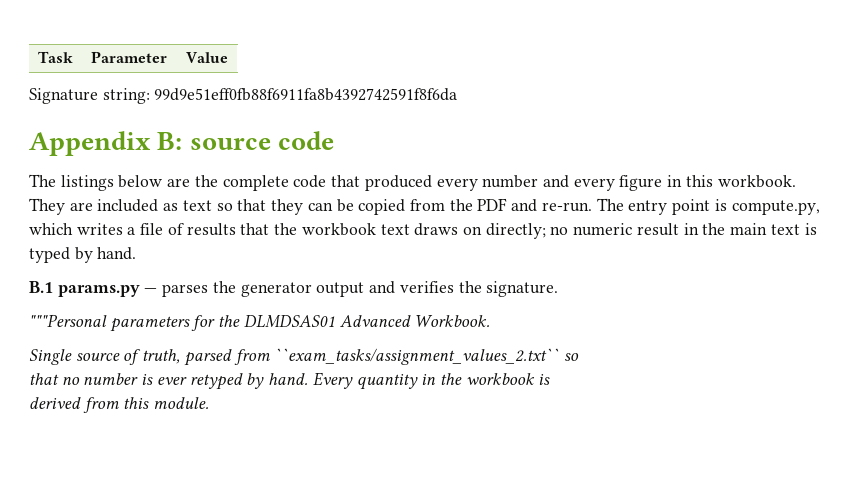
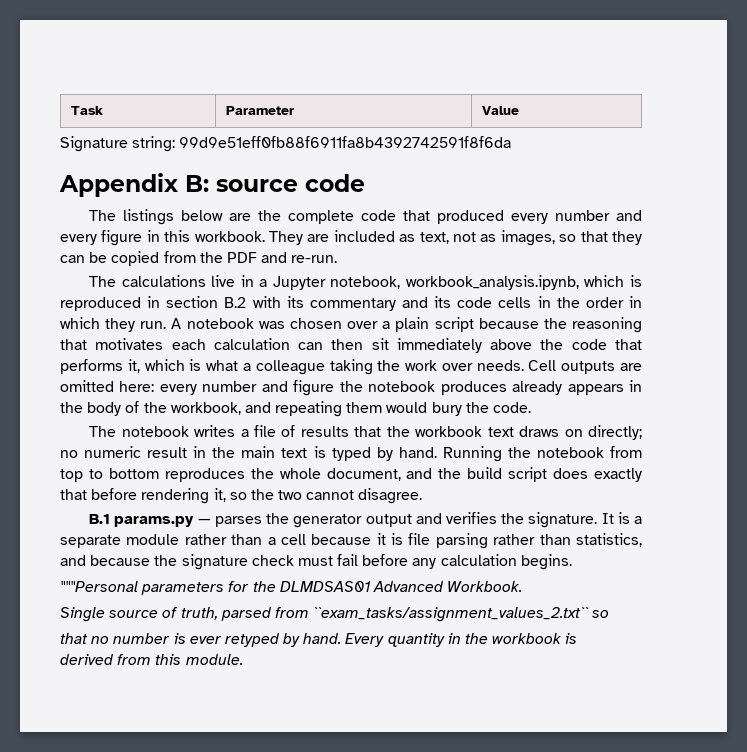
- They are included as text so that they can be copied from the PDF and re-run. The entry point is compute.py, which writes a file of results that the workbook text draws on directly; no numeric result in the main text is typed by hand.
+ They are included as text, not as images, so that they can be copied from the PDF and re-run.
+ The calculations live in a Jupyter notebook, workbook_analysis.ipynb, which is reproduced in section B.2 with its commentary and its code cells in the order in which they run. A notebook was chosen over a plain script because the reasoning that motivates each calculation can then sit immediately above the code that performs it, which is what a colleague taking the work over needs. Cell outputs are omitted here: every number and figure the notebook produces already appears in the body of the workbook, and repeating them would bury the code.
+ The notebook writes a file of results that the workbook text draws on directly; no numeric result in the main text is typed by hand. Running the notebook from top to bottom reproduces the whole document, and the build script does exactly that before rendering it, so the two cannot disagree.
+ It is a separate module rather than a cell because it is file parsing rather than statistics, and because the signature check must fail before any calculation begins.

